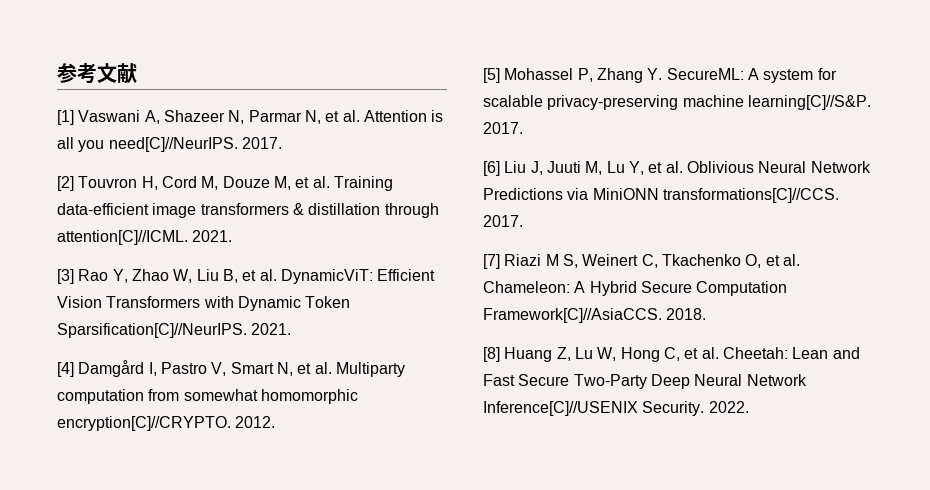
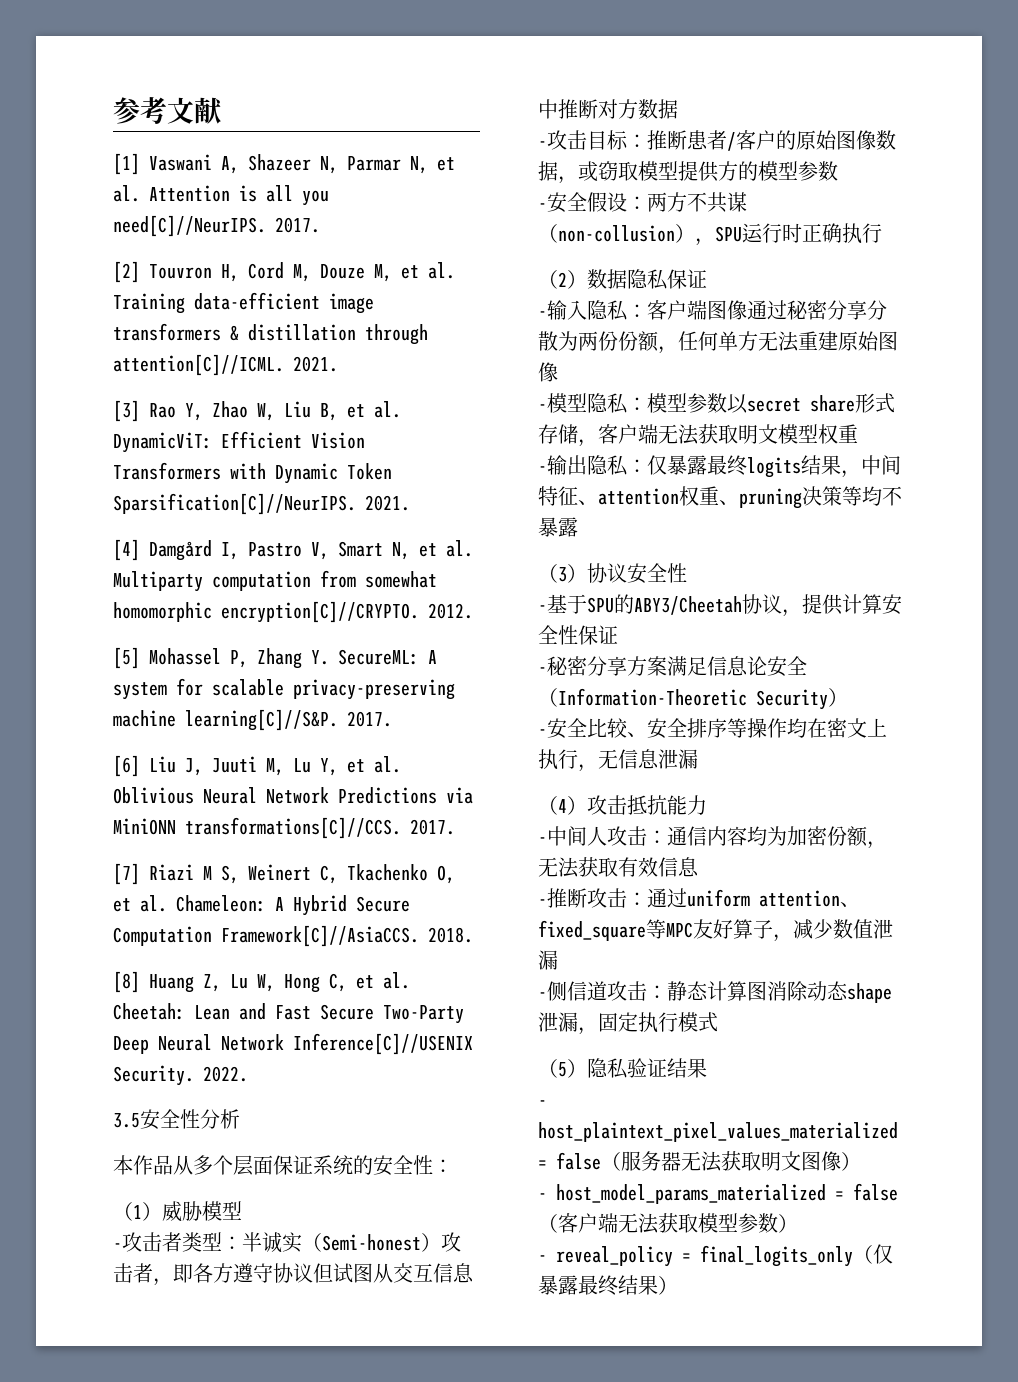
+ 3.5安全性分析
+ 本作品从多个层面保证系统的安全性：
+ （1）威胁模型
+ -攻击者类型：半诚实（Semi-honest）攻击者，即各方遵守协议但试图从交互信息中推断对方数据
+ -攻击目标：推断患者/客户的原始图像数据，或窃取模型提供方的模型参数
+ -安全假设：两方不共谋（non-collusion），SPU运行时正确执行
+ （2）数据隐私保证
+ -输入隐私：客户端图像通过秘密分享分散为两份份额，任何单方无法重建原始图像
+ -模型隐私：模型参数以secret share形式存储，客户端无法获取明文模型权重
+ -输出隐私：仅暴露最终logits结果，中间特征、attention权重、pruning决策等均不暴露
+ （3）协议安全性
+ -基于SPU的ABY3/Cheetah协议，提供计算安全性保证
+ -秘密分享方案满足信息论安全（Information-Theoretic Security）
+ -安全比较、安全排序等操作均在密文上执行，无信息泄漏
+ （4）攻击抵抗能力
+ -中间人攻击：通信内容均为加密份额，无法获取有效信息
+ -推断攻击：通过uniform attention、fixed_square等MPC友好算子，减少数值泄漏
+ -侧信道攻击：静态计算图消除动态shape泄漏，固定执行模式
+ （5）隐私验证结果
+ - host_plaintext_pixel_values_materialized = false（服务器无法获取明文图像）
+ - host_model_params_materialized = false（客户端无法获取模型参数）
+ - reveal_policy = final_logits_only（仅暴露最终结果）

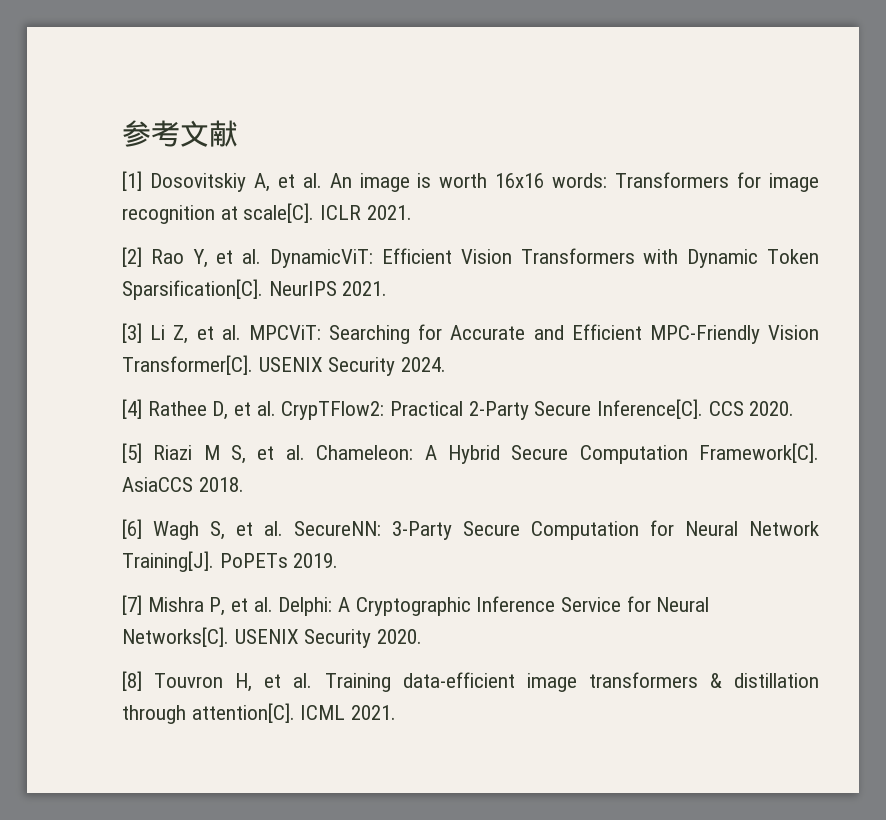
- [1] Vaswani A, Shazeer N, Parmar N, et al. Attention is all you need[C]//NeurIPS. 2017.
- [2] Touvron H, Cord M, Douze M, et al. Training data-efficient image transformers & distillation through attention[C]//ICML. 2021.
- [3] Rao Y, Zhao W, Liu B, et al. DynamicViT: Efficient Vision Transformers with Dynamic Token Sparsification[C]//NeurIPS. 2021.
- [4] Damgård I, Pastro V, Smart N, et al. Multiparty computation from somewhat homomorphic encryption[C]//CRYPTO. 2012.
- [5] Mohassel P, Zhang Y. SecureML: A system for scalable privacy-preserving machine learning[C]//S&P. 2017.
- [6] Liu J, Juuti M, Lu Y, et al. Oblivious Neural Network Predictions via MiniONN transformations[C]//CCS. 2017.
- [7] Riazi M S, Weinert C, Tkachenko O, et al. Chameleon: A Hybrid Secure Computation Framework[C]//AsiaCCS. 2018.
- [8] Huang Z, Lu W, Hong C, et al. Cheetah: Lean and Fast Secure Two-Party Deep Neural Network Inference[C]//USENIX Security. 2022.
- 3.5安全性分析
- 本作品从多个层面保证系统的安全性：
- （1）威胁模型
- -攻击者类型：半诚实（Semi-honest）攻击者，即各方遵守协议但试图从交互信息中推断对方数据
- -攻击目标：推断患者/客户的原始图像数据，或窃取模型提供方的模型参数
- -安全假设：两方不共谋（non-collusion），SPU运行时正确执行
- （2）数据隐私保证
- -输入隐私：客户端图像通过秘密分享分散为两份份额，任何单方无法重建原始图像
- -模型隐私：模型参数以secret share形式存储，客户端无法获取明文模型权重
- -输出隐私：仅暴露最终logits结果，中间特征、attention权重、pruning决策等均不暴露
- （3）协议安全性
- -基于SPU的ABY3/Cheetah协议，提供计算安全性保证
- -秘密分享方案满足信息论安全（Information-Theoretic Security）
- -安全比较、安全排序等操作均在密文上执行，无信息泄漏
- （4）攻击抵抗能力
- -中间人攻击：通信内容均为加密份额，无法获取有效信息
- -推断攻击：通过uniform attention、fixed_square等MPC友好算子，减少数值泄漏
- -侧信道攻击：静态计算图消除动态shape泄漏，固定执行模式
- （5）隐私验证结果
- - host_plaintext_pixel_values_materialized = false（服务器无法获取明文图像）
- - host_model_params_materialized = false（客户端无法获取模型参数）
- - reveal_policy = final_logits_only（仅暴露最终结果）
+ [1] Dosovitskiy A, et al. An image is worth 16x16 words: Transformers for image recognition at scale[C]. ICLR 2021.
+ [2] Rao Y, et al. DynamicViT: Efficient Vision Transformers with Dynamic Token Sparsification[C]. NeurIPS 2021.
+ [3] Li Z, et al. MPCViT: Searching for Accurate and Efficient MPC-Friendly Vision Transformer[C]. USENIX Security 2024.
+ [4] Rathee D, et al. CrypTFlow2: Practical 2-Party Secure Inference[C]. CCS 2020.
+ [5] Riazi M S, et al. Chameleon: A Hybrid Secure Computation Framework[C]. AsiaCCS 2018.
+ [6] Wagh S, et al. SecureNN: 3-Party Secure Computation for Neural Network Training[J]. PoPETs 2019.
+ [7] Mishra P, et al. Delphi: A Cryptographic Inference Service for Neural Networks[C]. USENIX Security 2020.
+ [8] Touvron H, et al. Training data-efficient image transformers & distillation through attention[C]. ICML 2021.

